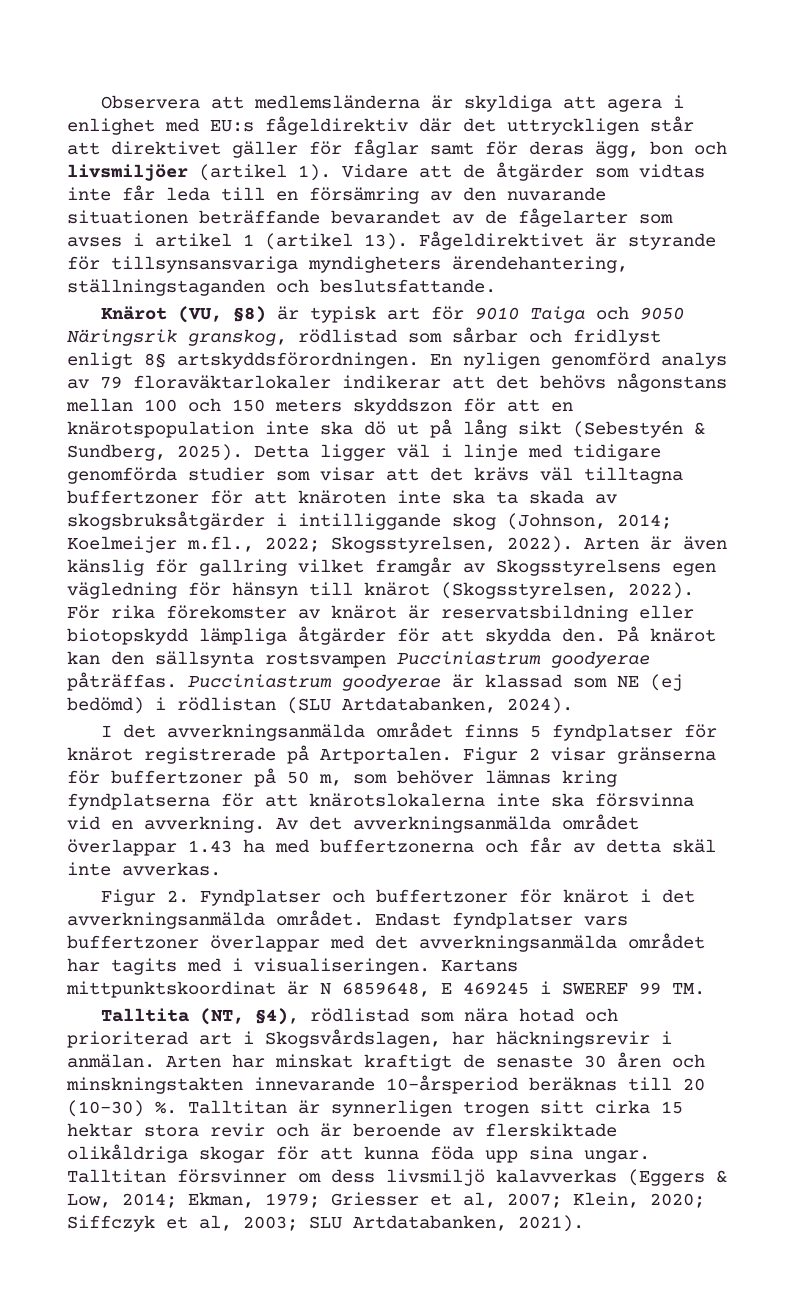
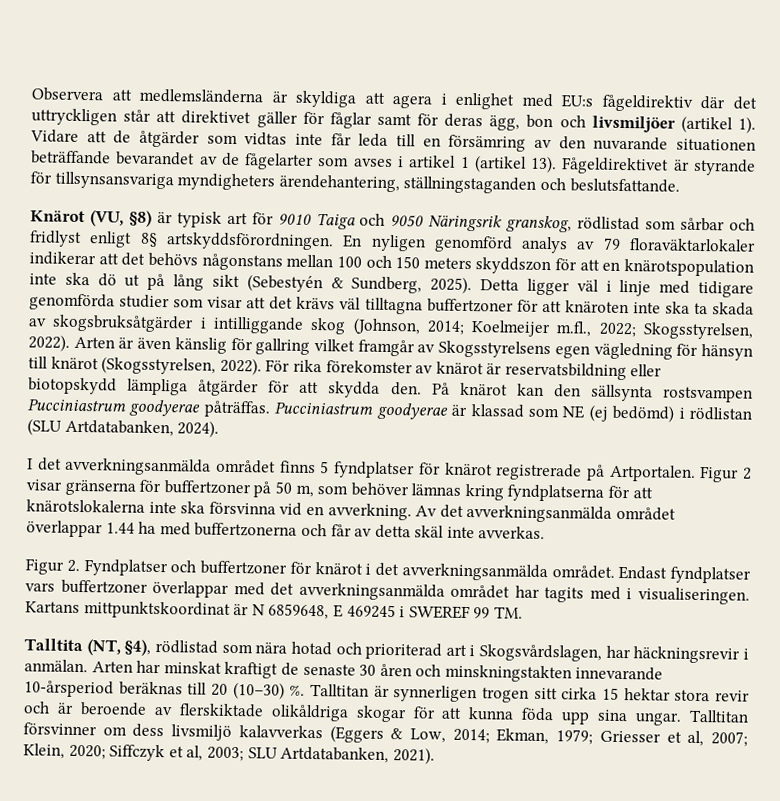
- Av det avverkningsanmälda området överlappar 1.43 ha med buffertzonerna och får av detta skäl inte avverkas.
+ Av det avverkningsanmälda området överlappar 1.44 ha med buffertzonerna och får av detta skäl inte avverkas.

